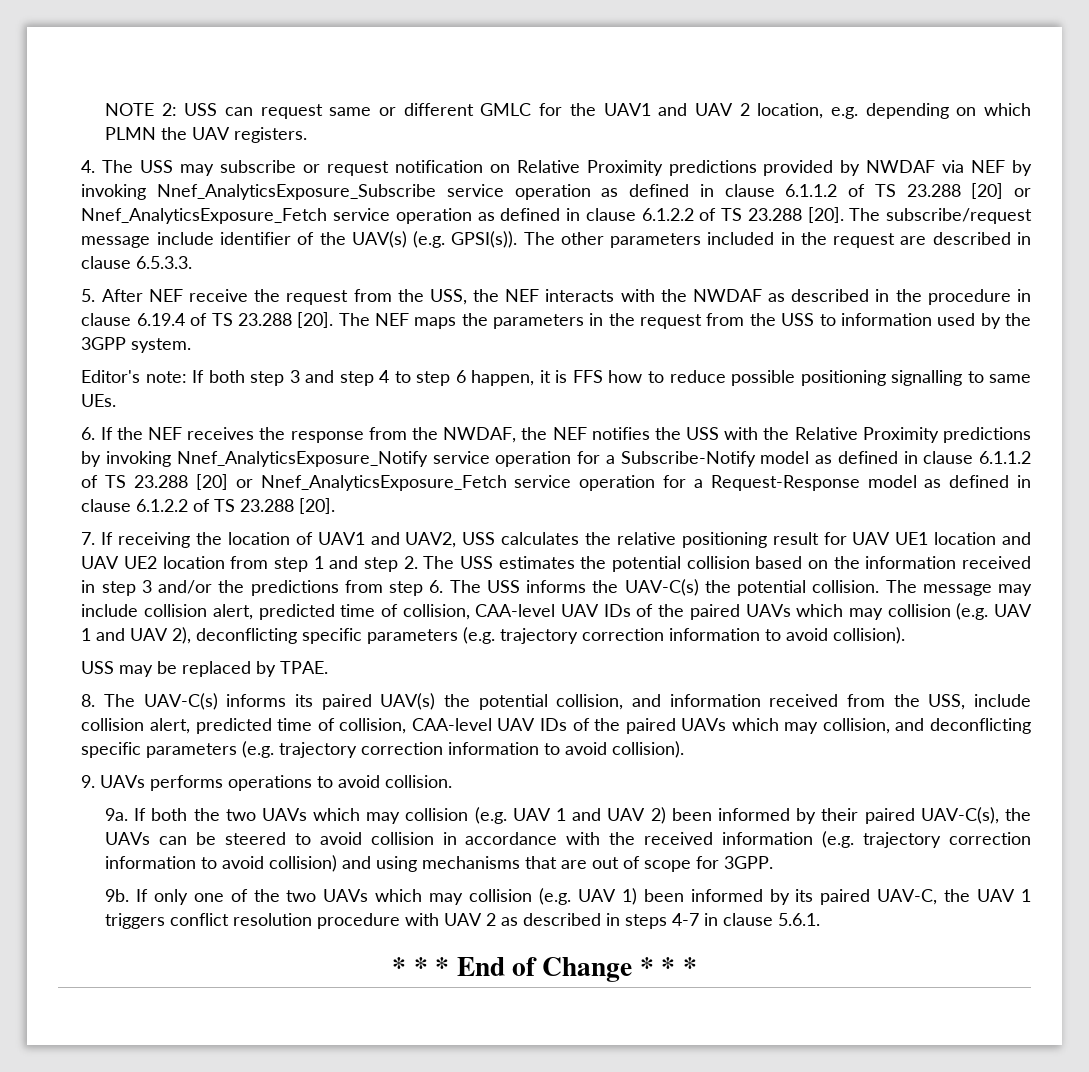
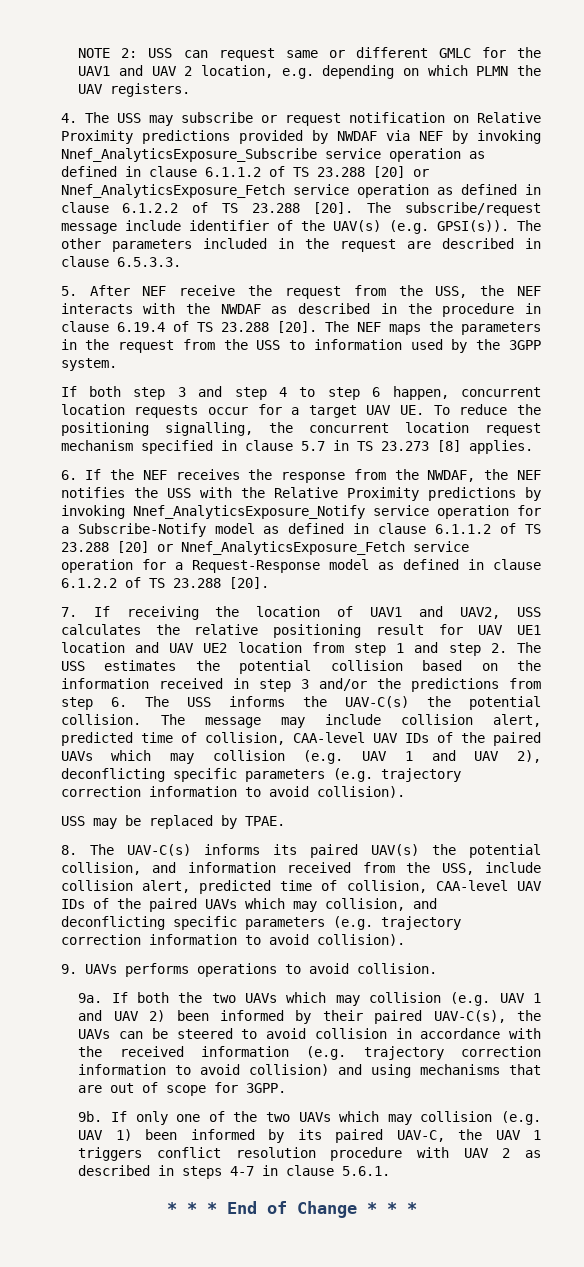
- Editor's note: If both step 3 and step 4 to step 6 happen, it is FFS how to reduce possible positioning signalling to same UEs.
+ If both step 3 and step 4 to step 6 happen, concurrent location requests occur for a target UAV UE. To reduce the positioning signalling, the concurrent location request mechanism specified in clause 5.7 in TS 23.273 [8] applies.

